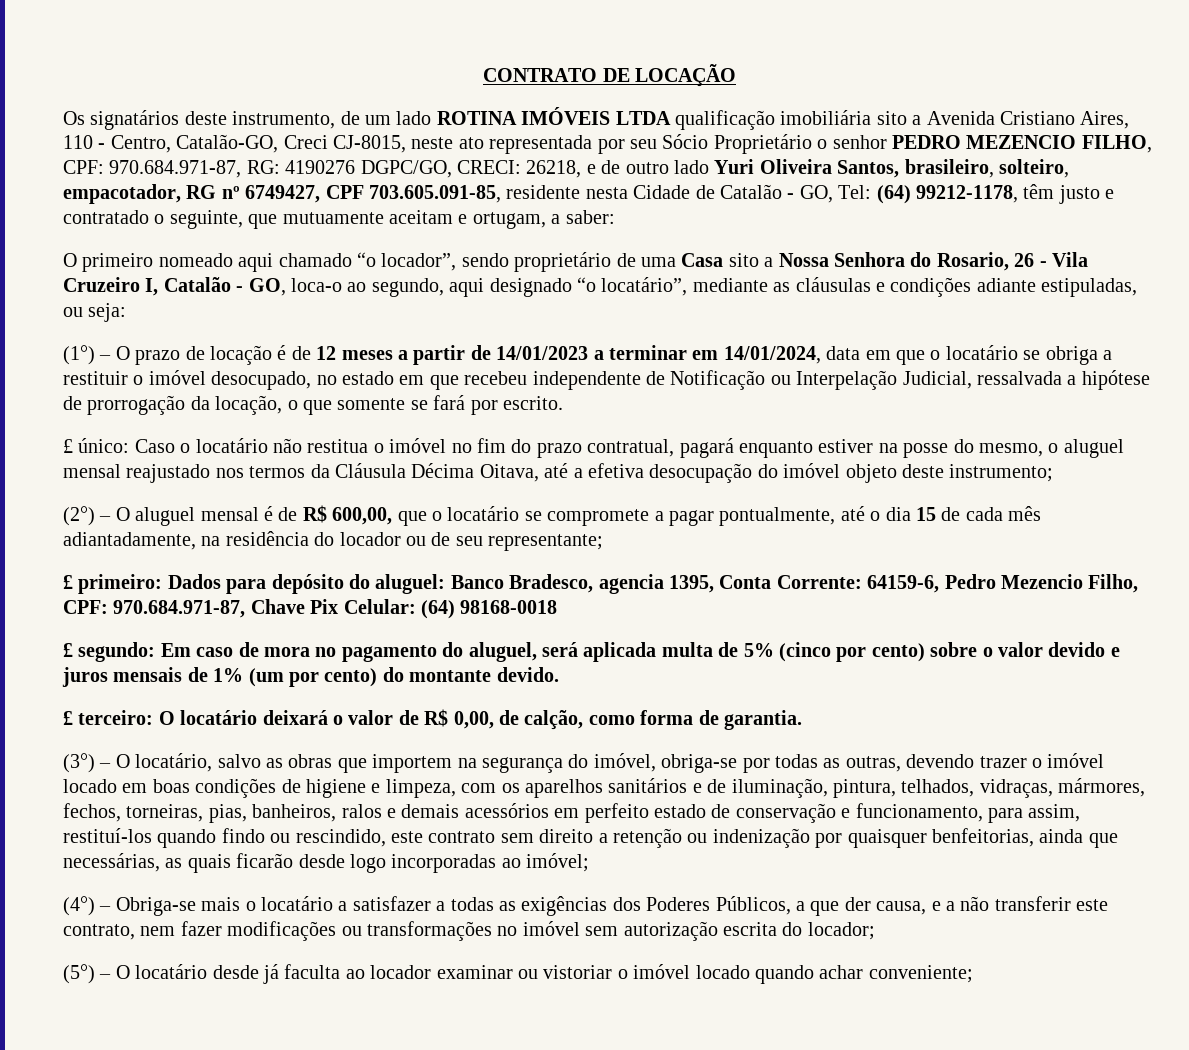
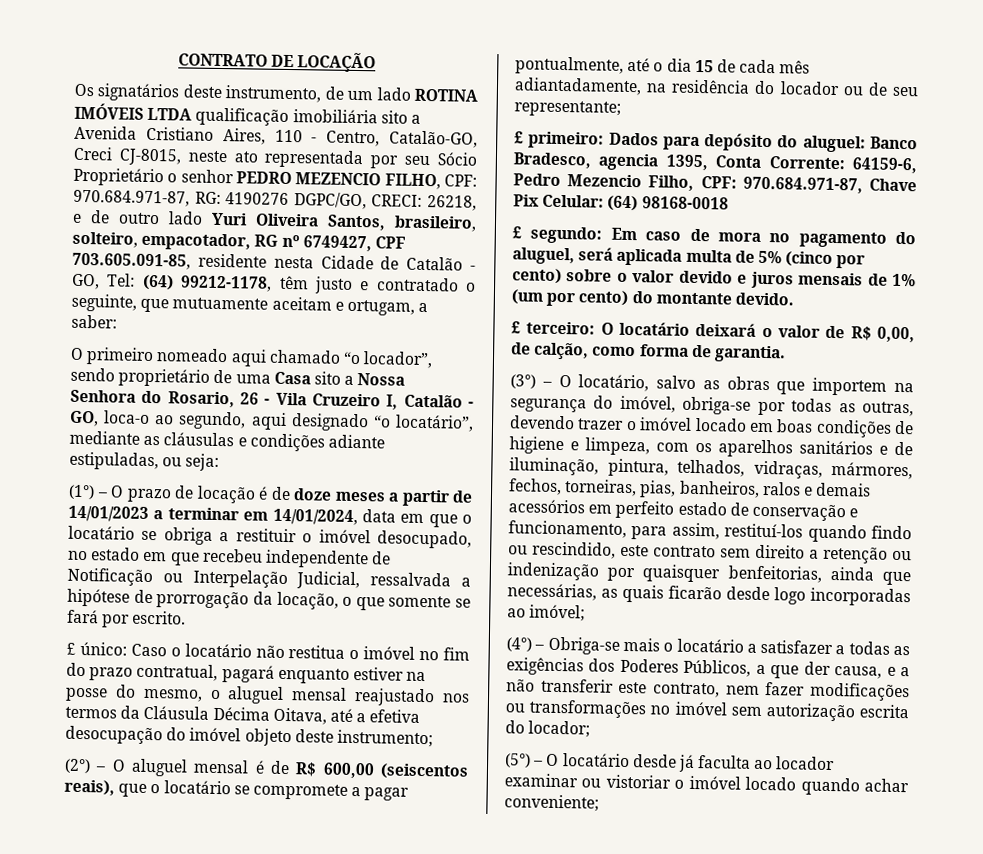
- (1°) – O prazo de locação é de 12 meses a partir de 14/01/2023 a terminar em 14/01/2024, data em que o locatário se obriga a restituir o imóvel desocupado, no estado em que recebeu independente de Notificação ou Interpelação Judicial, ressalvada a hipótese de prorrogação da locação, o que somente se fará por escrito.
+ (1°) – O prazo de locação é de doze meses a partir de 14/01/2023 a terminar em 14/01/2024, data em que o locatário se obriga a restituir o imóvel desocupado, no estado em que recebeu independente de Notificação ou Interpelação Judicial, ressalvada a hipótese de prorrogação da locação, o que somente se fará por escrito.
- (2°) – O aluguel mensal é de R$ 600,00, que o locatário se compromete a pagar pontualmente, até o dia 15 de cada mês adiantadamente, na residência do locador ou de seu representante;
+ (2°) – O aluguel mensal é de R$ 600,00 (seiscentos reais), que o locatário se compromete a pagar pontualmente, até o dia 15 de cada mês adiantadamente, na residência do locador ou de seu representante;

